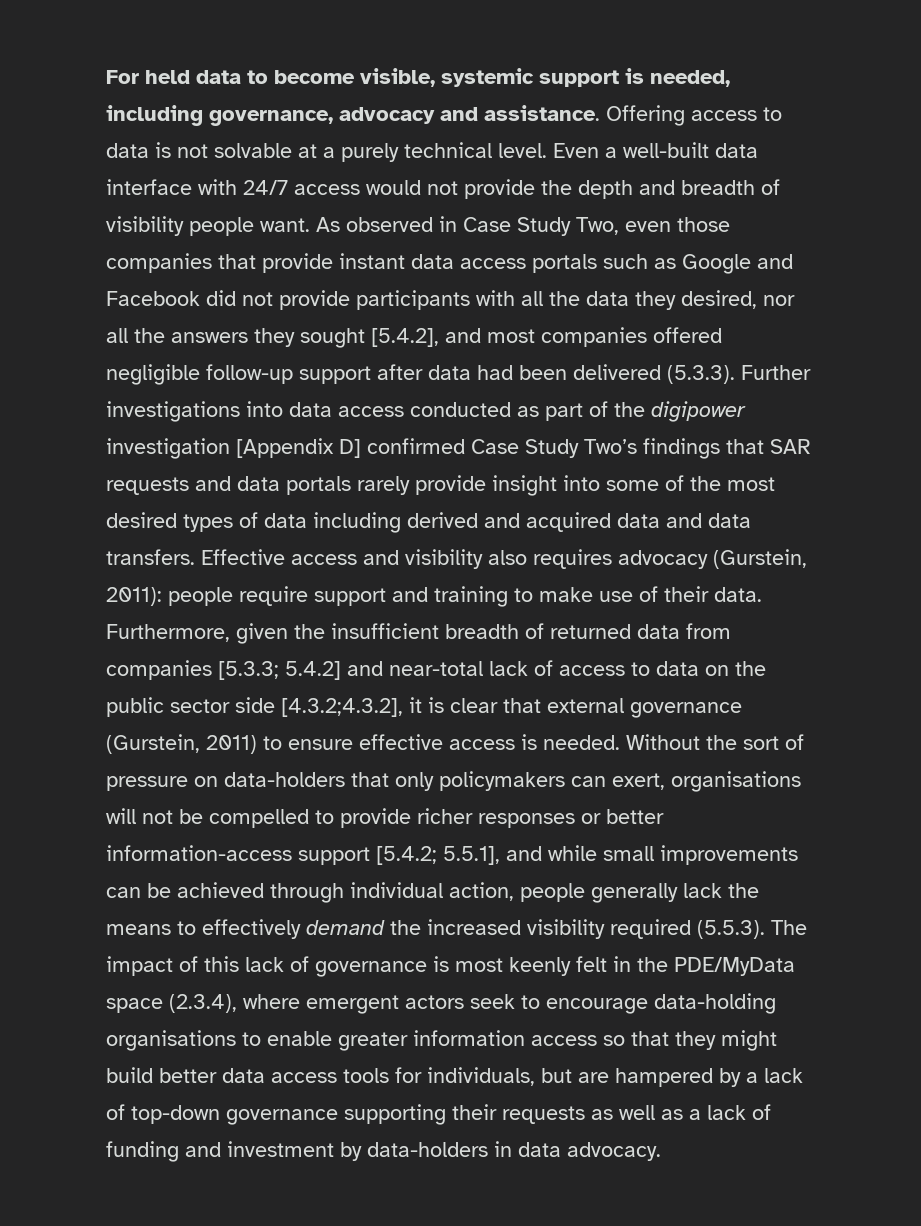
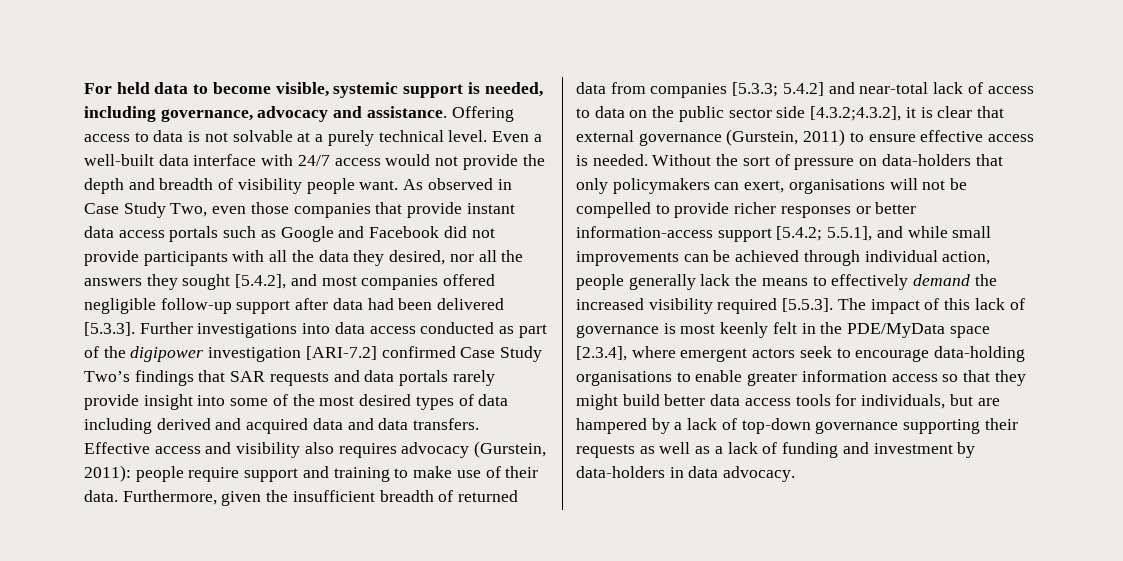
- As observed in Case Study Two, even those companies that provide instant data access portals such as Google and Facebook did not provide participants with all the data they desired, nor all the answers they sought [5.4.2], and most companies offered negligible follow-up support after data had been delivered (5.3.3). Further investigations into data access conducted as part of the digipower investigation [Appendix D] confirmed Case Study Two’s findings that SAR requests and data portals rarely provide insight into some of the most desired types of data including derived and acquired data and data transfers.
+ As observed in Case Study Two, even those companies that provide instant data access portals such as Google and Facebook did not provide participants with all the data they desired, nor all the answers they sought [5.4.2], and most companies offered negligible follow-up support after data had been delivered [5.3.3]. Further investigations into data access conducted as part of the digipower investigation [ARI-7.2] confirmed Case Study Two’s findings that SAR requests and data portals rarely provide insight into some of the most desired types of data including derived and acquired data and data transfers.
- 5.5.1], and while small improvements can be achieved through individual action, people generally lack the means to effectively demand the increased visibility required (5.5.3). The impact of this lack of governance is most keenly felt in the PDE/MyData space (2.3.4), where emergent actors seek to encourage data-holding organisations to enable greater information access so that they might build better data access tools for individuals, but are hampered by a lack of top-down governance supporting their requests as well as a lack of funding and investment by data-holders in data advocacy.
+ 5.5.1], and while small improvements can be achieved through individual action, people generally lack the means to effectively demand the increased visibility required [5.5.3]. The impact of this lack of governance is most keenly felt in the PDE/MyData space [2.3.4], where emergent actors seek to encourage data-holding organisations to enable greater information access so that they might build better data access tools for individuals, but are hampered by a lack of top-down governance supporting their requests as well as a lack of funding and investment by data-holders in data advocacy.

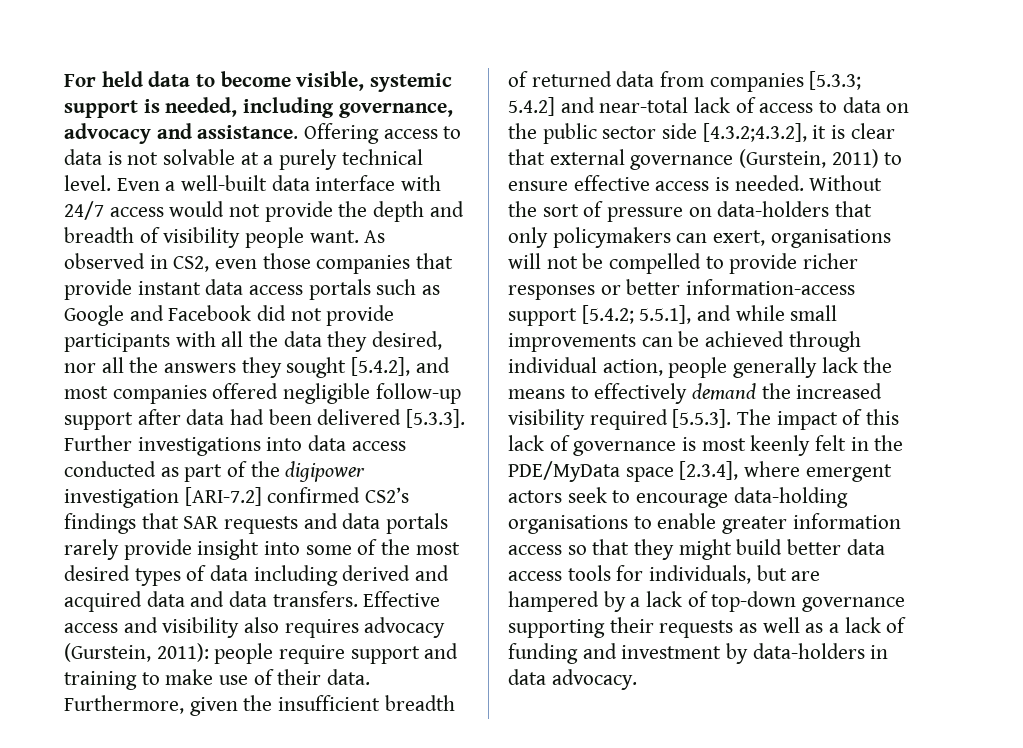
- As observed in Case Study Two, even those companies that provide instant data access portals such as Google and Facebook did not provide participants with all the data they desired, nor all the answers they sought [5.4.2], and most companies offered negligible follow-up support after data had been delivered [5.3.3]. Further investigations into data access conducted as part of the digipower investigation [ARI-7.2] confirmed Case Study Two’s findings that SAR requests and data portals rarely provide insight into some of the most desired types of data including derived and acquired data and data transfers.
+ As observed in CS2, even those companies that provide instant data access portals such as Google and Facebook did not provide participants with all the data they desired, nor all the answers they sought [5.4.2], and most companies offered negligible follow-up support after data had been delivered [5.3.3]. Further investigations into data access conducted as part of the digipower investigation [ARI-7.2] confirmed CS2’s findings that SAR requests and data portals rarely provide insight into some of the most desired types of data including derived and acquired data and data transfers.

